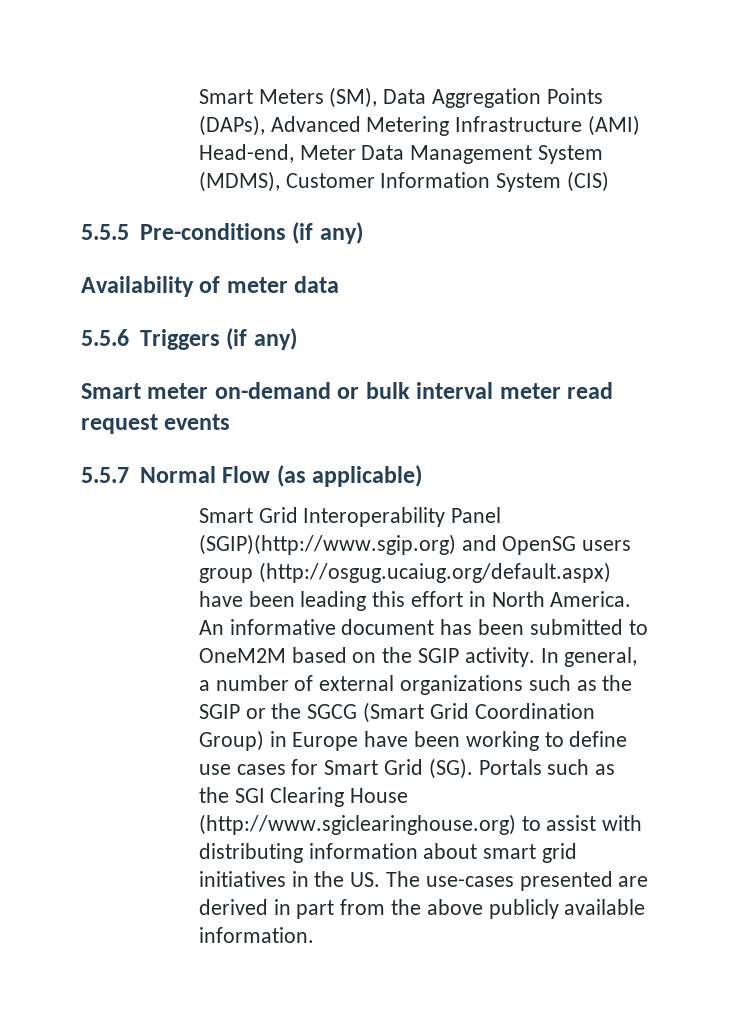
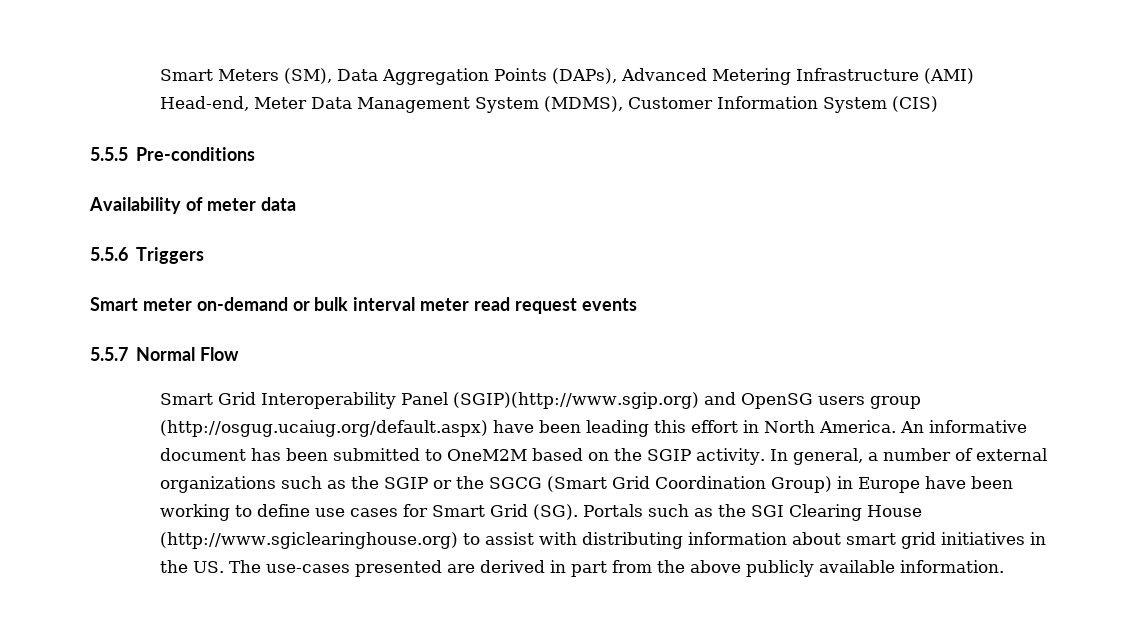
- 5.5.5 Pre-conditions (if any)
+ 5.5.5 Pre-conditions
- 5.5.6 Triggers (if any)
+ 5.5.6 Triggers
- 5.5.7 Normal Flow (as applicable)
+ 5.5.7 Normal Flow

